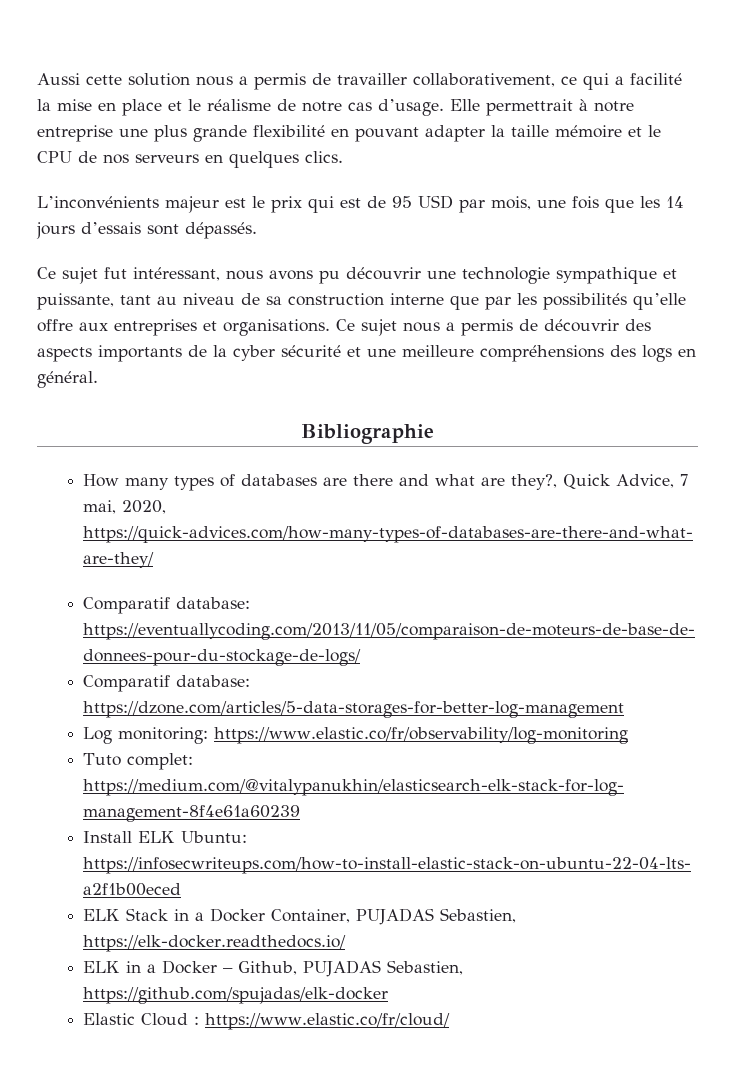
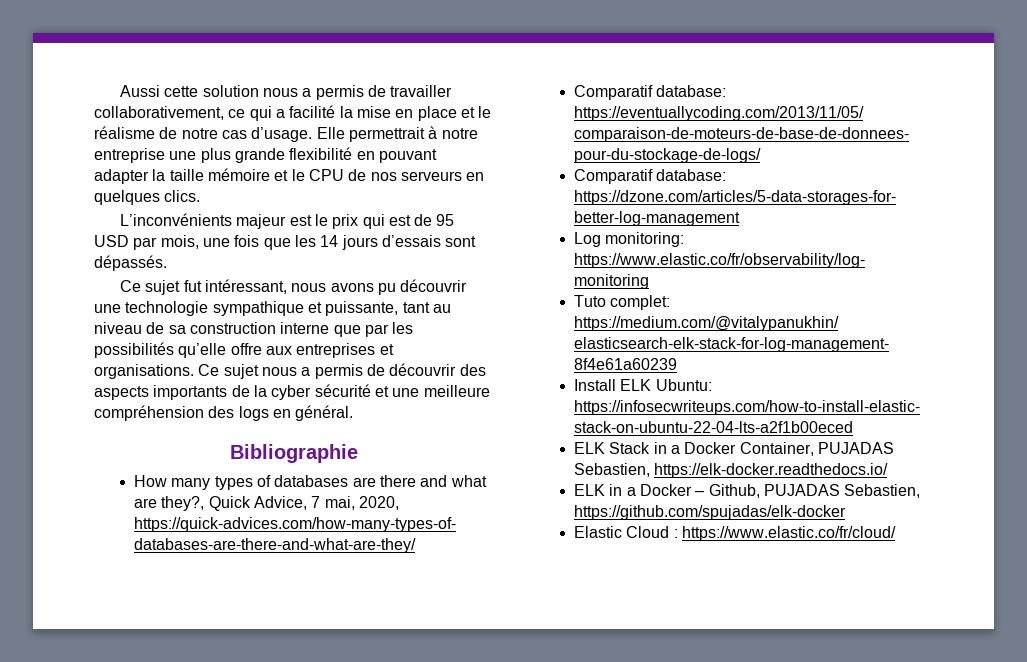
- Ce sujet nous a permis de découvrir des aspects importants de la cyber sécurité et une meilleure compréhensions des logs en général.
+ Ce sujet nous a permis de découvrir des aspects importants de la cyber sécurité et une meilleure compréhension des logs en général.

